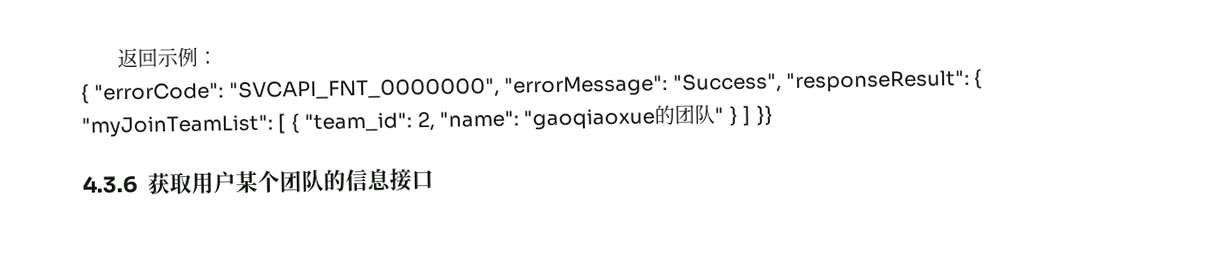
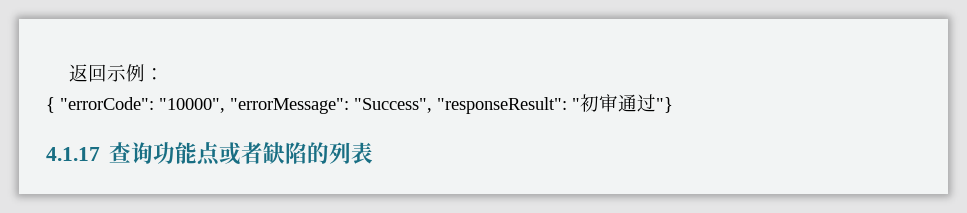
- { "errorCode": "SVCAPI_FNT_0000000", "errorMessage": "Success", "responseResult": { "myJoinTeamList": [ { "team_id": 2, "name": "gaoqiaoxue的团队" } ] }}
- 4.3.6获取用户某个团队的信息接口
+ { "errorCode": "10000", "errorMessage": "Success", "responseResult": "初审通过"}
+ 4.1.17查询功能点或者缺陷的列表

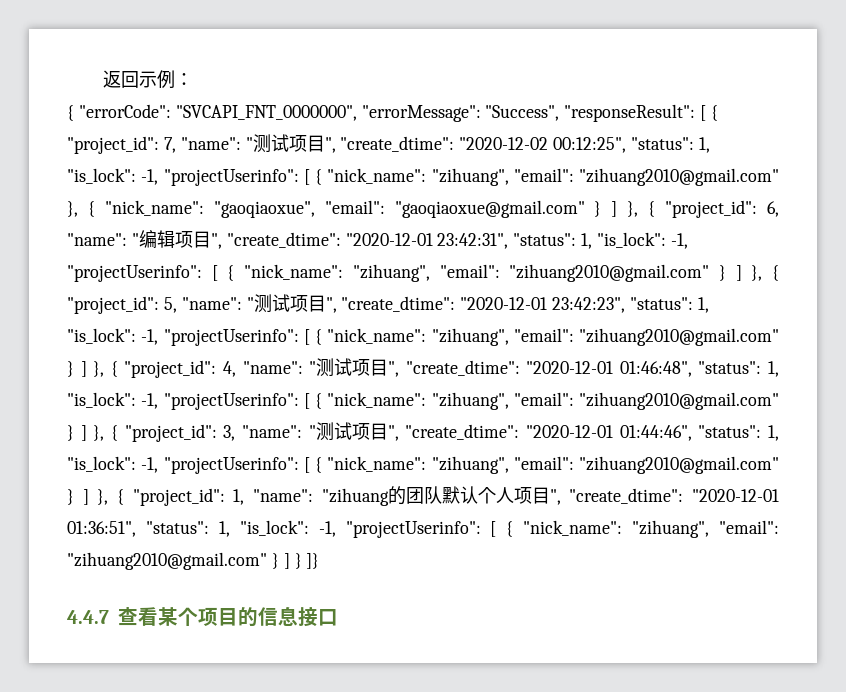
- { "errorCode": "10000", "errorMessage": "Success", "responseResult": "初审通过"}
- 4.1.17查询功能点或者缺陷的列表
+ { "errorCode": "SVCAPI_FNT_0000000", "errorMessage": "Success", "responseResult": [ { "project_id": 7, "name": "测试项目", "create_dtime": "2020-12-02 00:12:25", "status": 1, "is_lock": -1, "projectUserinfo": [ { "nick_name": "zihuang", "email": "zihuang2010@gmail.com" }, { "nick_name": "gaoqiaoxue", "email": "gaoqiaoxue@gmail.com" } ] }, { "project_id": 6, "name": "编辑项目", "create_dtime": "2020-12-01 23:42:31", "status": 1, "is_lock": -1, "projectUserinfo": [ { "nick_name": "zihuang", "email": "zihuang2010@gmail.com" } ] }, { "project_id": 5, "name": "测试项目", "create_dtime": "2020-12-01 23:42:23", "status": 1, "is_lock": -1, "projectUserinfo": [ { "nick_name": "zihuang", "email": "zihuang2010@gmail.com" } ] }, { "project_id": 4, "name": "测试项目", "create_dtime": "2020-12-01 01:46:48", "status": 1, "is_lock": -1, "projectUserinfo": [ { "nick_name": "zihuang", "email": "zihuang2010@gmail.com" } ] }, { "project_id": 3, "name": "测试项目", "create_dtime": "2020-12-01 01:44:46", "status": 1, "is_lock": -1, "projectUserinfo": [ { "nick_name": "zihuang", "email": "zihuang2010@gmail.com" } ] }, { "project_id": 1, "name": "zihuang的团队默认个人项目", "create_dtime": "2020-12-01 01:36:51", "status": 1, "is_lock": -1, "projectUserinfo": [ { "nick_name": "zihuang", "email": "zihuang2010@gmail.com" } ] } ]}
+ 4.4.7查看某个项目的信息接口

